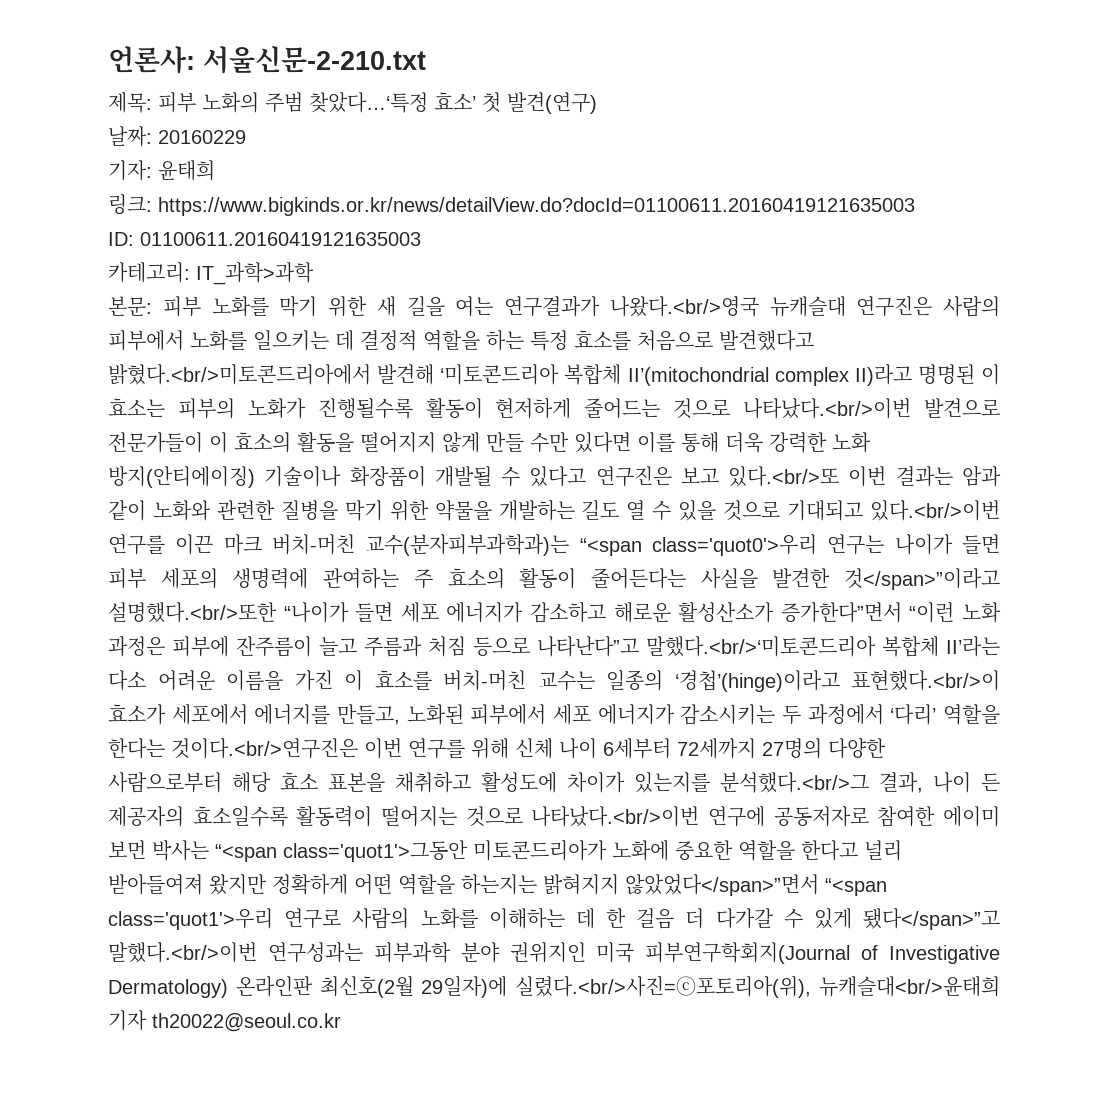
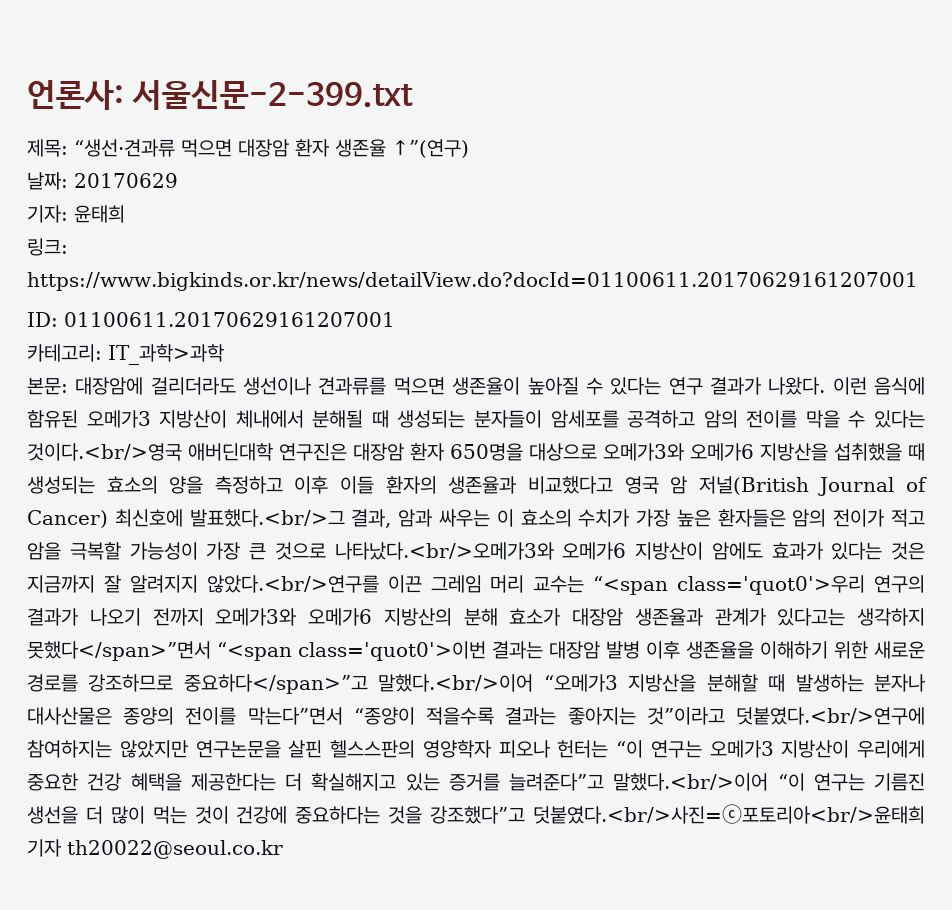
- 언론사: 서울신문-2-210.txt
+ 언론사: 서울신문-2-399.txt
- 제목: 피부 노화의 주범 찾았다…‘특정 효소’ 첫 발견(연구)
+ 제목: “생선·견과류 먹으면 대장암 환자 생존율 ↑”(연구)
- 날짜: 20160229
+ 날짜: 20170629
- 링크: https://www.bigkinds.or.kr/news/detailView.do?docId=01100611.20160419121635003
+ 링크: https://www.bigkinds.or.kr/news/detailView.do?docId=01100611.20170629161207001
- ID: 01100611.20160419121635003
+ ID: 01100611.20170629161207001
- 본문: 피부 노화를 막기 위한 새 길을 여는 연구결과가 나왔다.<br/>영국 뉴캐슬대 연구진은 사람의 피부에서 노화를 일으키는 데 결정적 역할을 하는 특정 효소를 처음으로 발견했다고 밝혔다.<br/>미토콘드리아에서 발견해 ‘미토콘드리아 복합체 II’(mitochondrial complex II)라고 명명된 이 효소는 피부의 노화가 진행될수록 활동이 현저하게 줄어드는 것으로 나타났다.<br/>이번 발견으로 전문가들이 이 효소의 활동을 떨어지지 않게 만들 수만 있다면 이를 통해 더욱 강력한 노화 방지(안티에이징) 기술이나 화장품이 개발될 수 있다고 연구진은 보고 있다.<br/>또 이번 결과는 암과 같이 노화와 관련한 질병을 막기 위한 약물을 개발하는 길도 열 수 있을 것으로 기대되고 있다.<br/>이번 연구를 이끈 마크 버치-머친 교수(분자피부과학과)는 “<span class='quot0'>우리 연구는 나이가 들면 피부 세포의 생명력에 관여하는 주 효소의 활동이 줄어든다는 사실을 발견한 것</span>”이라고 설명했다.<br/>또한 “나이가 들면 세포 에너지가 감소하고 해로운 활성산소가 증가한다”면서 “이런 노화 과정은 피부에 잔주름이 늘고 주름과 처짐 등으로 나타난다”고 말했다.<br/>‘미토콘드리아 복합체 II’라는 다소 어려운 이름을 가진 이 효소를 버치-머친 교수는 일종의 ‘경첩’(hinge)이라고 표현했다.<br/>이 효소가 세포에서 에너지를 만들고, 노화된 피부에서 세포 에너지가 감소시키는 두 과정에서 ‘다리’ 역할을 한다는 것이다.<br/>연구진은 이번 연구를 위해 신체 나이 6세부터 72세까지 27명의 다양한 사람으로부터 해당 효소 표본을 채취하고 활성도에 차이가 있는지를 분석했다.<br/>그 결과, 나이 든 제공자의 효소일수록 활동력이 떨어지는 것으로 나타났다.<br/>이번 연구에 공동저자로 참여한 에이미 보먼 박사는 “<span class='quot1'>그동안 미토콘드리아가 노화에 중요한 역할을 한다고 널리 받아들여져 왔지만 정확하게 어떤 역할을 하는지는 밝혀지지 않았었다</span>”면서 “<span class='quot1'>우리 연구로 사람의 노화를 이해하는 데 한 걸음 더 다가갈 수 있게 됐다</span>”고 말했다.<br/>이번 연구성과는 피부과학 분야 권위지인 미국 피부연구학회지(Journal of Investigative Dermatology) 온라인판 최신호(2월 29일자)에 실렸다.<br/>사진=ⓒ포토리아(위), 뉴캐슬대<br/>윤태희 기자 th20022@seoul.co.kr
+ 본문: 대장암에 걸리더라도 생선이나 견과류를 먹으면 생존율이 높아질 수 있다는 연구 결과가 나왔다. 이런 음식에 함유된 오메가3 지방산이 체내에서 분해될 때 생성되는 분자들이 암세포를 공격하고 암의 전이를 막을 수 있다는 것이다.<br/>영국 애버딘대학 연구진은 대장암 환자 650명을 대상으로 오메가3와 오메가6 지방산을 섭취했을 때 생성되는 효소의 양을 측정하고 이후 이들 환자의 생존율과 비교했다고 영국 암 저널(British Journal of Cancer) 최신호에 발표했다.<br/>그 결과, 암과 싸우는 이 효소의 수치가 가장 높은 환자들은 암의 전이가 적고 암을 극복할 가능성이 가장 큰 것으로 나타났다.<br/>오메가3와 오메가6 지방산이 암에도 효과가 있다는 것은 지금까지 잘 알려지지 않았다.<br/>연구를 이끈 그레임 머리 교수는 “<span class='quot0'>우리 연구의 결과가 나오기 전까지 오메가3와 오메가6 지방산의 분해 효소가 대장암 생존율과 관계가 있다고는 생각하지 못했다</span>”면서 “<span class='quot0'>이번 결과는 대장암 발병 이후 생존율을 이해하기 위한 새로운 경로를 강조하므로 중요하다</span>”고 말했다.<br/>이어 “오메가3 지방산을 분해할 때 발생하는 분자나 대사산물은 종양의 전이를 막는다”면서 “종양이 적을수록 결과는 좋아지는 것”이라고 덧붙였다.<br/>연구에 참여하지는 않았지만 연구논문을 살핀 헬스스판의 영양학자 피오나 헌터는 “이 연구는 오메가3 지방산이 우리에게 중요한 건강 혜택을 제공한다는 더 확실해지고 있는 증거를 늘려준다”고 말했다.<br/>이어 “이 연구는 기름진 생선을 더 많이 먹는 것이 건강에 중요하다는 것을 강조했다”고 덧붙였다.<br/>사진=ⓒ포토리아<br/>윤태희 기자 th20022@seoul.co.kr

